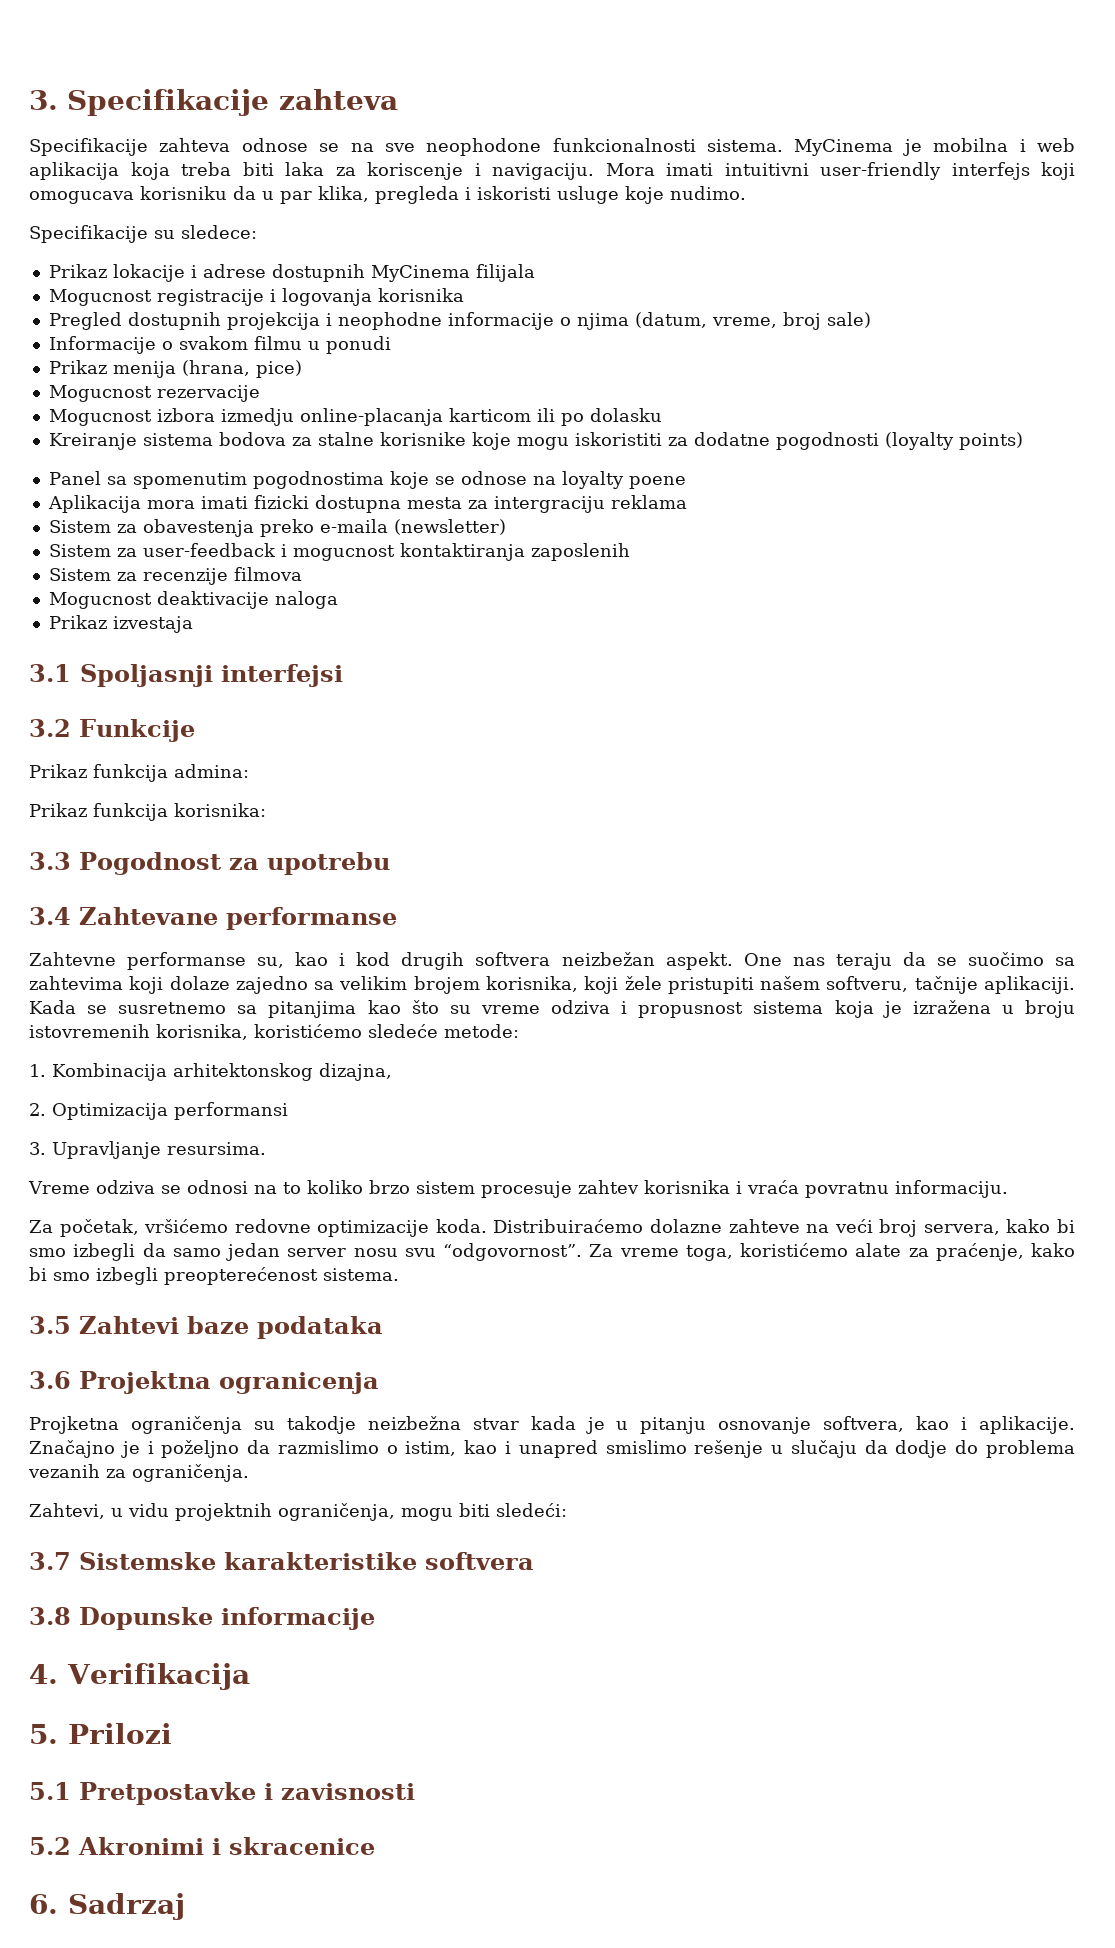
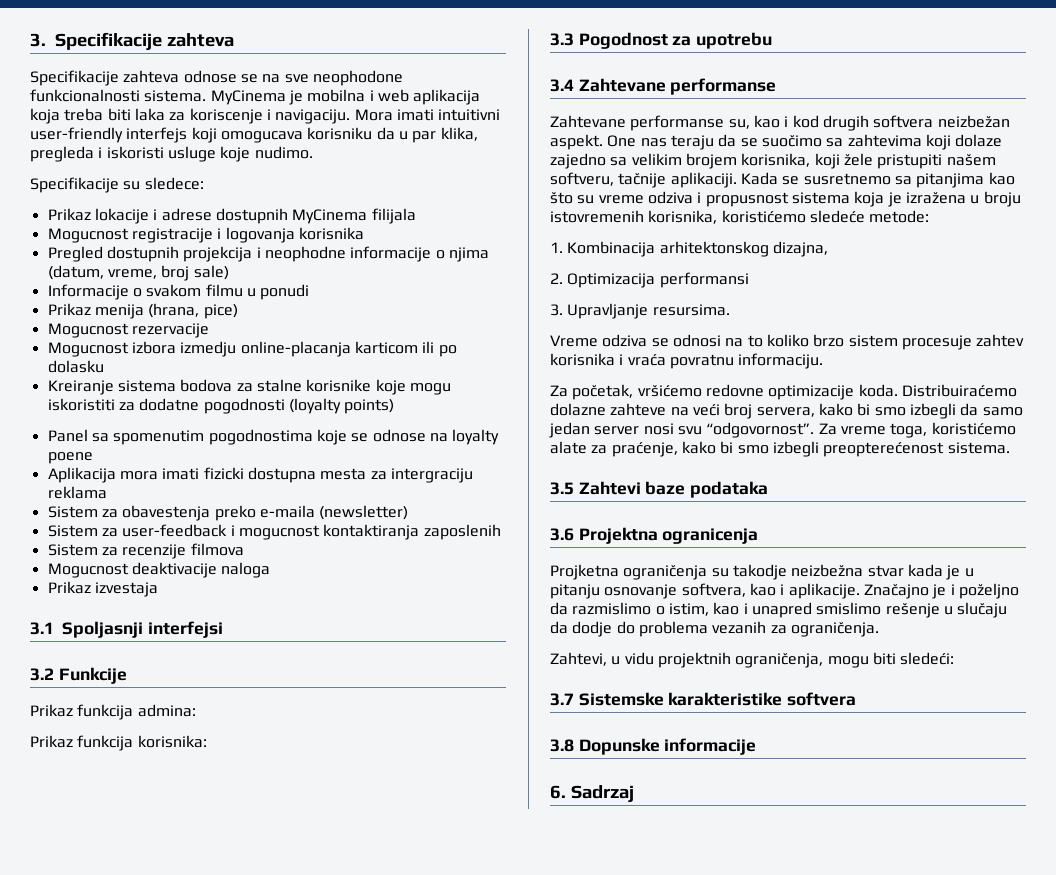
- Zahtevne performanse su, kao i kod drugih softvera neizbežan aspekt.
+ Zahtevane performanse su, kao i kod drugih softvera neizbežan aspekt.
- Distribuiraćemo dolazne zahteve na veći broj servera, kako bi smo izbegli da samo jedan server nosu svu “odgovornost”.
+ Distribuiraćemo dolazne zahteve na veći broj servera, kako bi smo izbegli da samo jedan server nosi svu “odgovornost”.
- 4. Verifikacija
- 5. Prilozi
- 5.1 Pretpostavke i zavisnosti
- 5.2 Akronimi i skracenice

